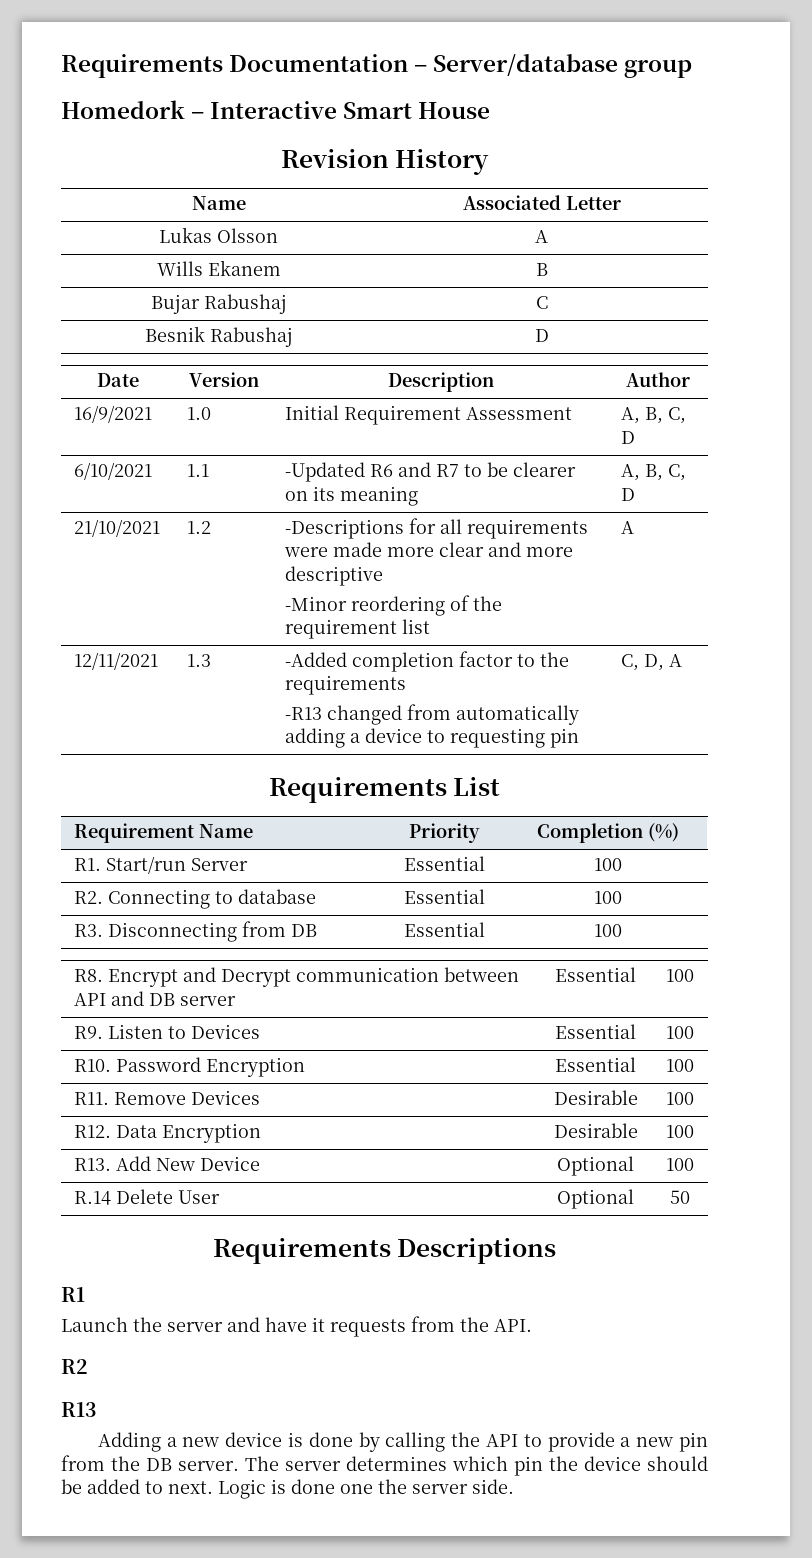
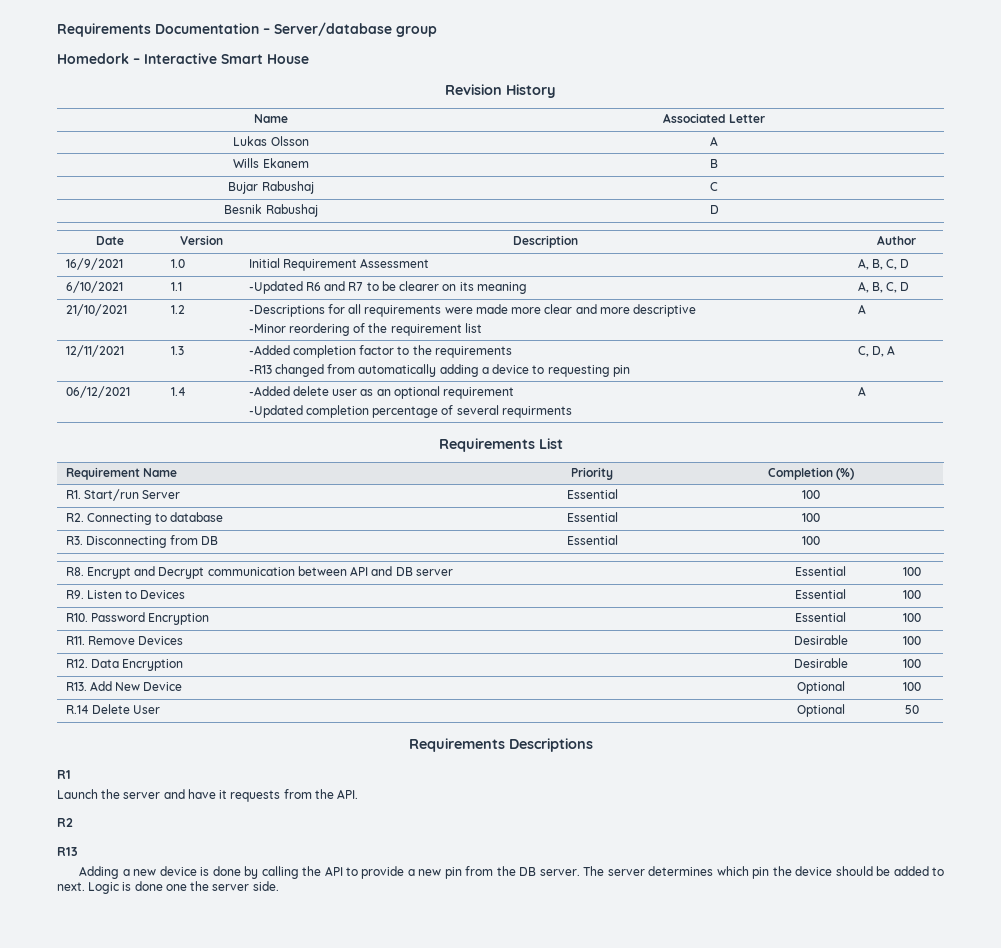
+ 06/12/2021 | 1.4 | -Added delete user as an optional requirement
+ -Updated completion percentage of several requirments | A

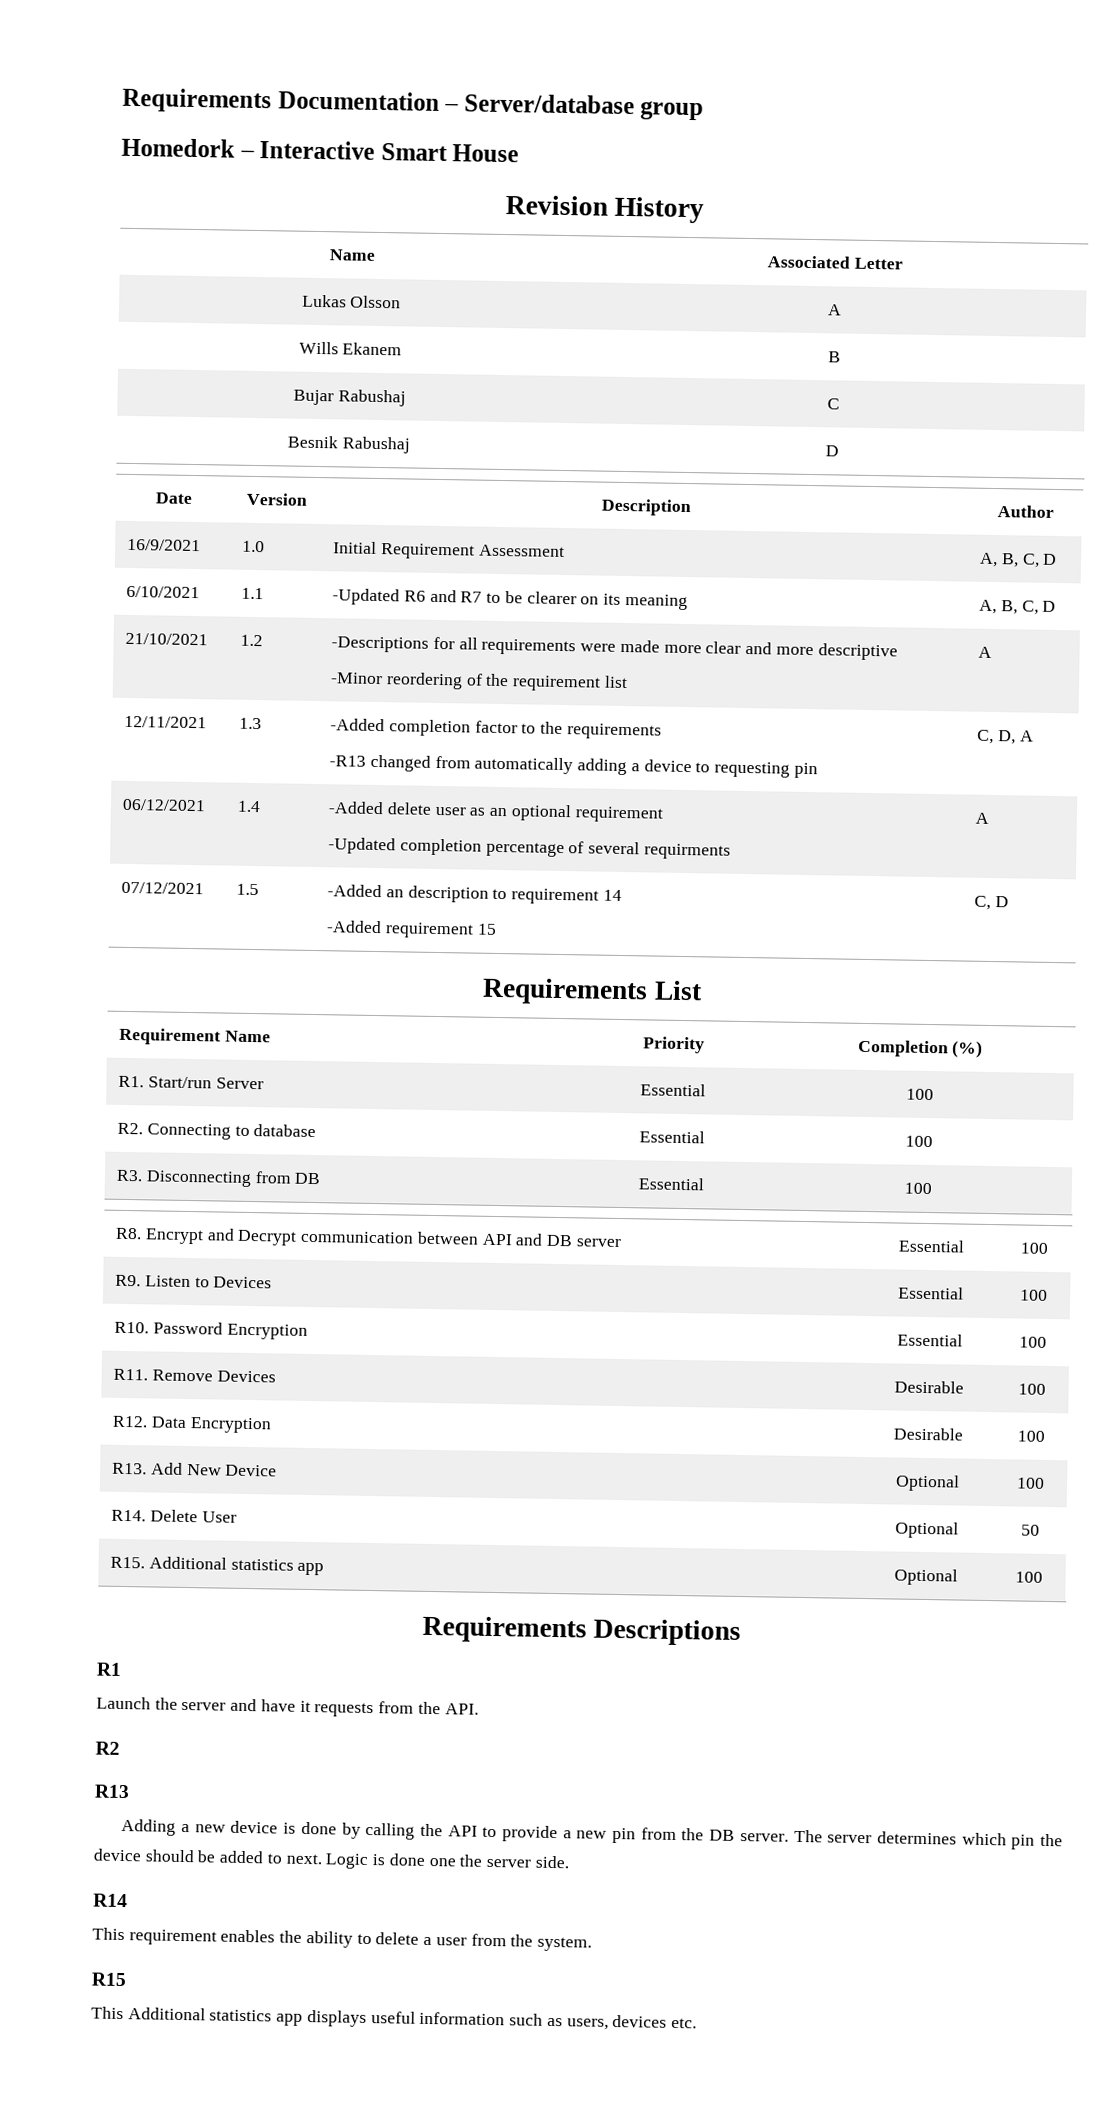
+ 07/12/2021 | 1.5 | -Added an description to requirement 14
+ -Added requirement 15 | C, D
- R.14 Delete User | Optional | 50
+ R14. Delete User | Optional | 50
+ R15. Additional statistics app | Optional | 100
+ R14
+ This requirement enables the ability to delete a user from the system.
+ R15
+ This Additional statistics app displays useful information such as users, devices etc.

